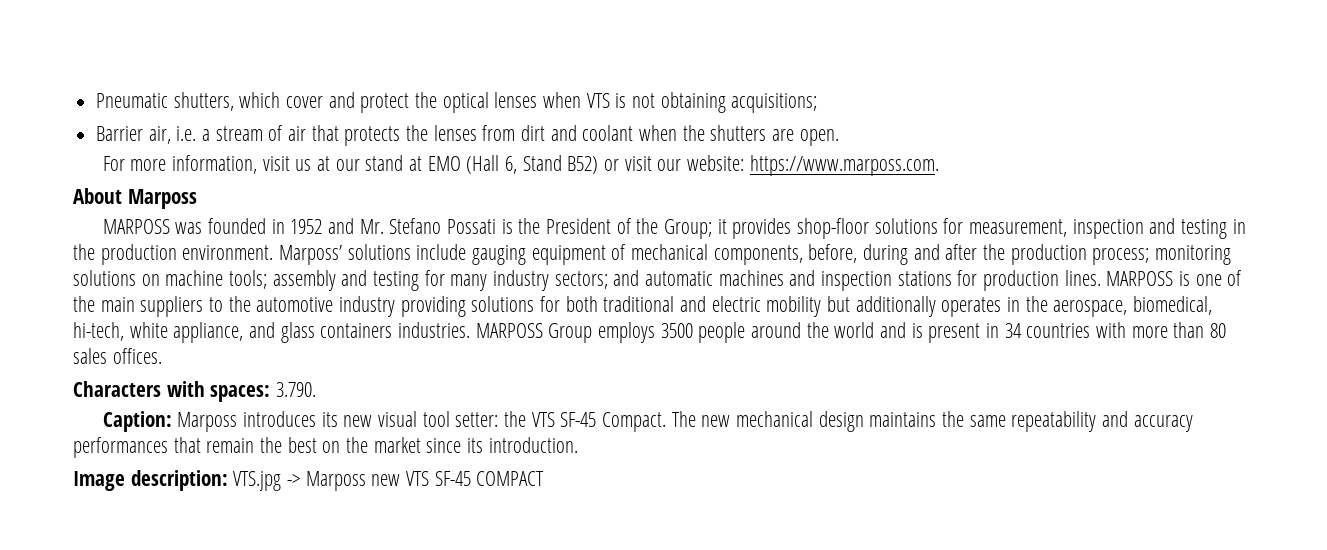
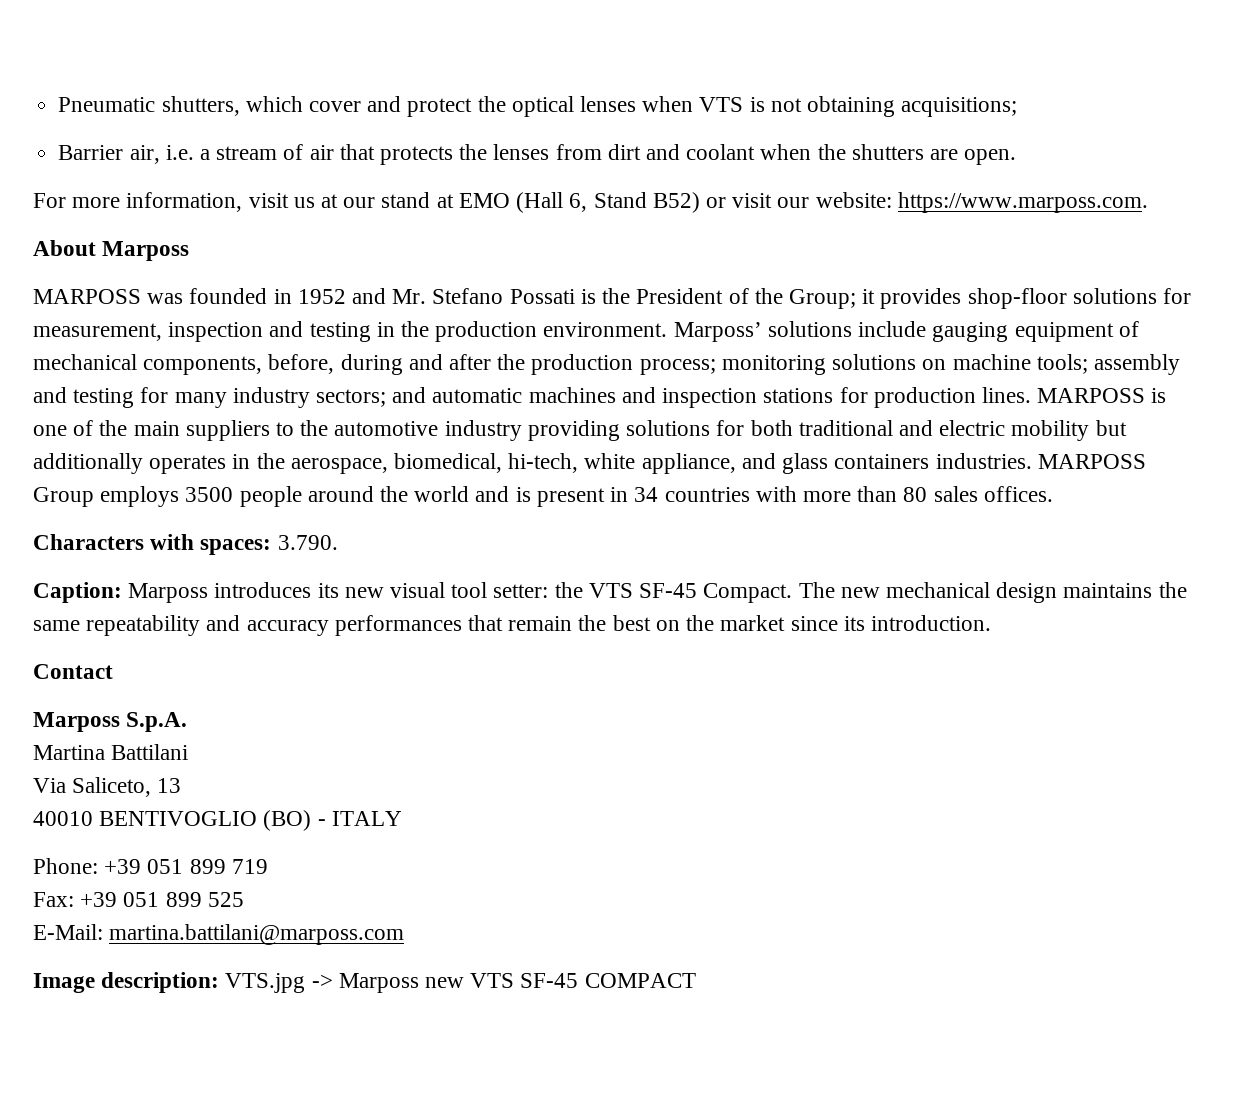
+ Contact
+ Marposs S.p.A.
+ Martina Battilani
+ Via Saliceto, 13
+ 40010 BENTIVOGLIO (BO) - ITALY
+ Phone: +39 051 899 719
+ Fax: +39 051 899 525
+ E-Mail: martina.battilani@marposs.com

